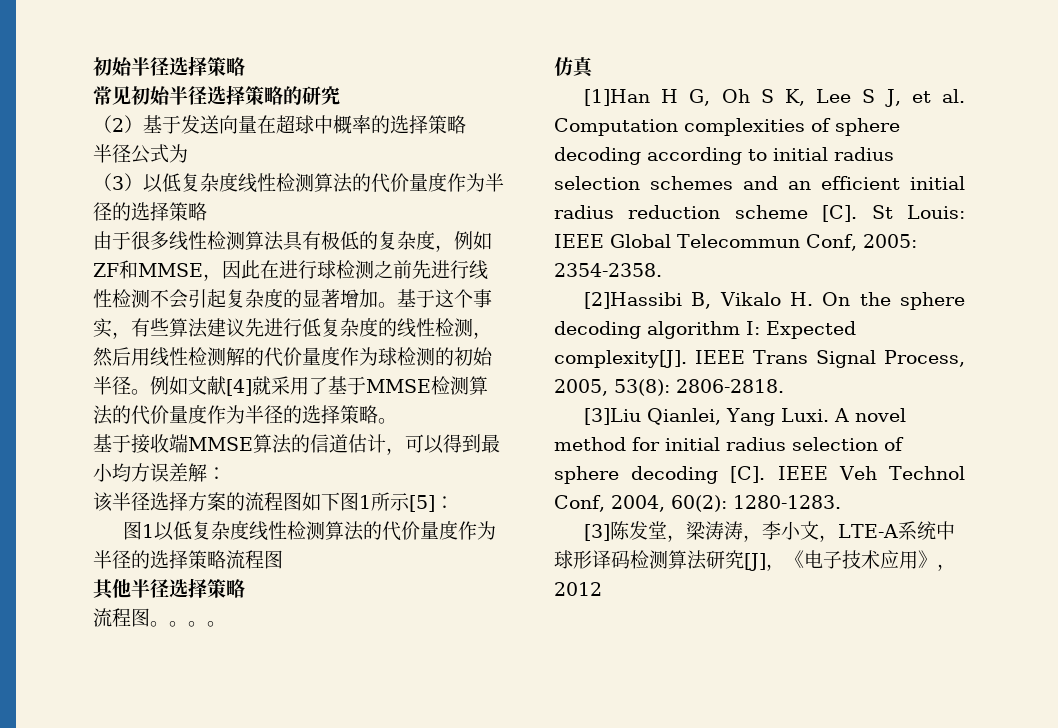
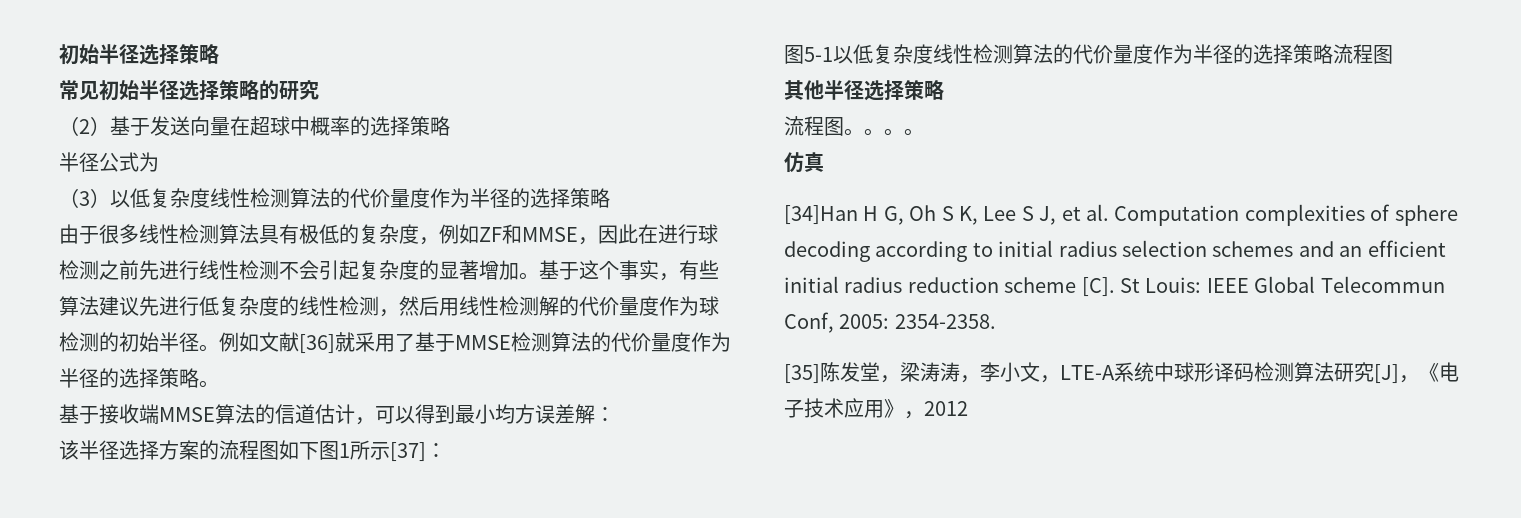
- 例如文献[4]就采用了基于MMSE检测算法的代价量度作为半径的选择策略。
+ 例如文献[36]就采用了基于MMSE检测算法的代价量度作为半径的选择策略。
- 该半径选择方案的流程图如下图1所示[5]：
+ 该半径选择方案的流程图如下图1所示[37]：
- 图1以低复杂度线性检测算法的代价量度作为半径的选择策略流程图
+ 图5-1以低复杂度线性检测算法的代价量度作为半径的选择策略流程图
- [1]Han H G, Oh S K, Lee S J, et al. Computation complexities of sphere decoding according to initial radius selection schemes and an efficient initial radius reduction scheme [C]. St Louis: IEEE Global Telecommun Conf, 2005: 2354-2358.
+ [34]Han H G, Oh S K, Lee S J, et al. Computation complexities of sphere decoding according to initial radius selection schemes and an efficient initial radius reduction scheme [C]. St Louis: IEEE Global Telecommun Conf, 2005: 2354-2358.
- [2]Hassibi B, Vikalo H. On the sphere decoding algorithm I: Expected complexity[J]. IEEE Trans Signal Process, 2005, 53(8): 2806-2818.
- [3]Liu Qianlei, Yang Luxi. A novel method for initial radius selection of sphere decoding [C]. IEEE Veh Technol Conf, 2004, 60(2): 1280-1283.
- [3]陈发堂，梁涛涛，李小文，LTE-A系统中球形译码检测算法研究[J]，《电子技术应用》，2012
+ [35]陈发堂，梁涛涛，李小文，LTE-A系统中球形译码检测算法研究[J]，《电子技术应用》，2012

